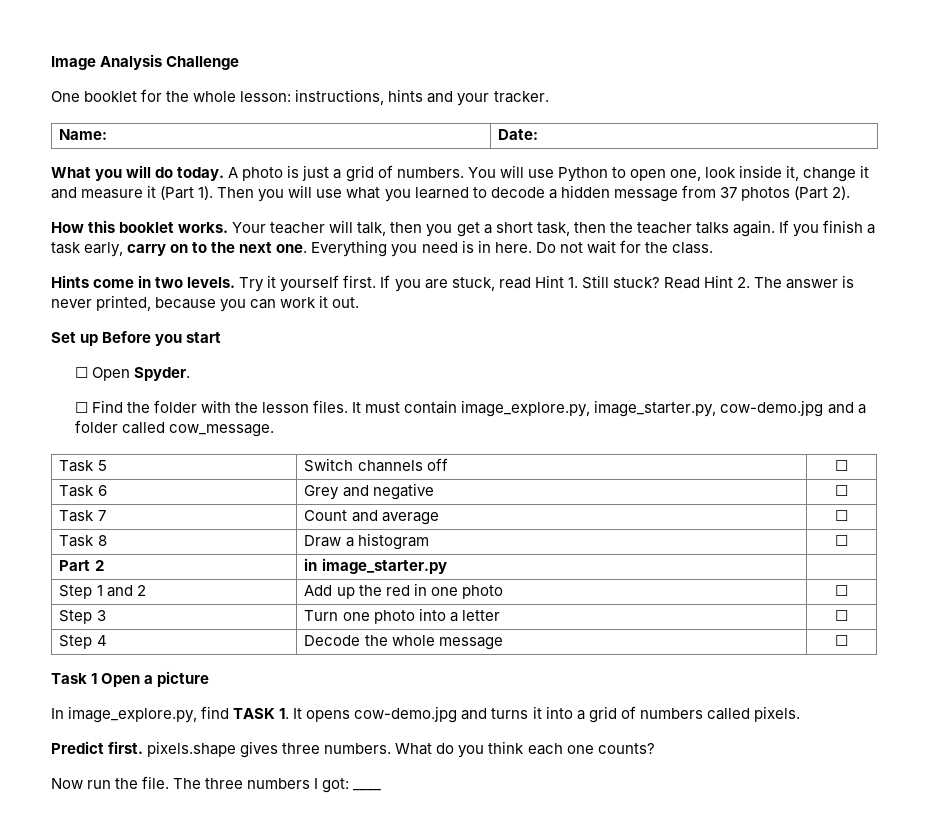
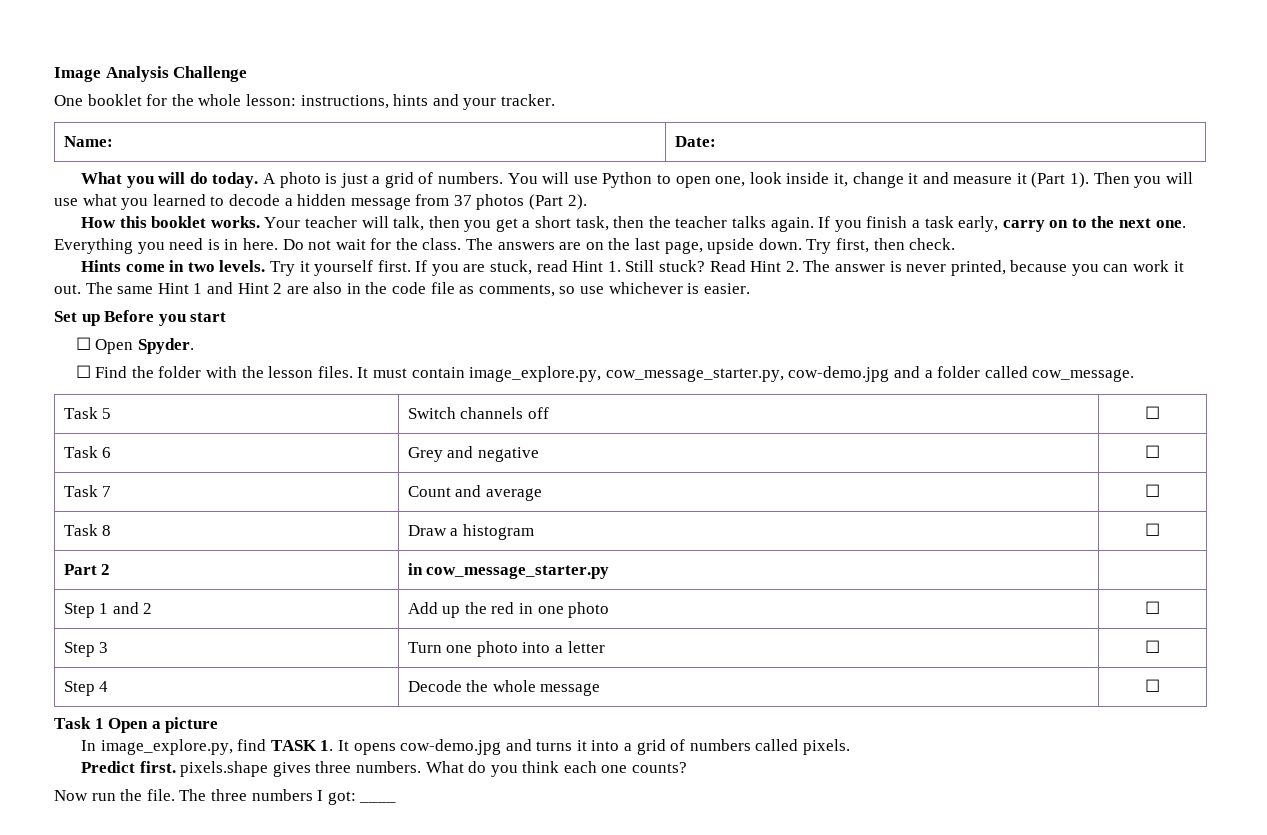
+ The answers are on the last page, upside down. Try first, then check.
+ The same Hint 1 and Hint 2 are also in the code file as comments, so use whichever is easier.
- It must contain image_explore.py, image_starter.py, cow-demo.jpg and a folder called cow_message.
+ It must contain image_explore.py, cow_message_starter.py, cow-demo.jpg and a folder called cow_message.
- Part 2 | in image_starter.py |
+ Part 2 | in cow_message_starter.py |

